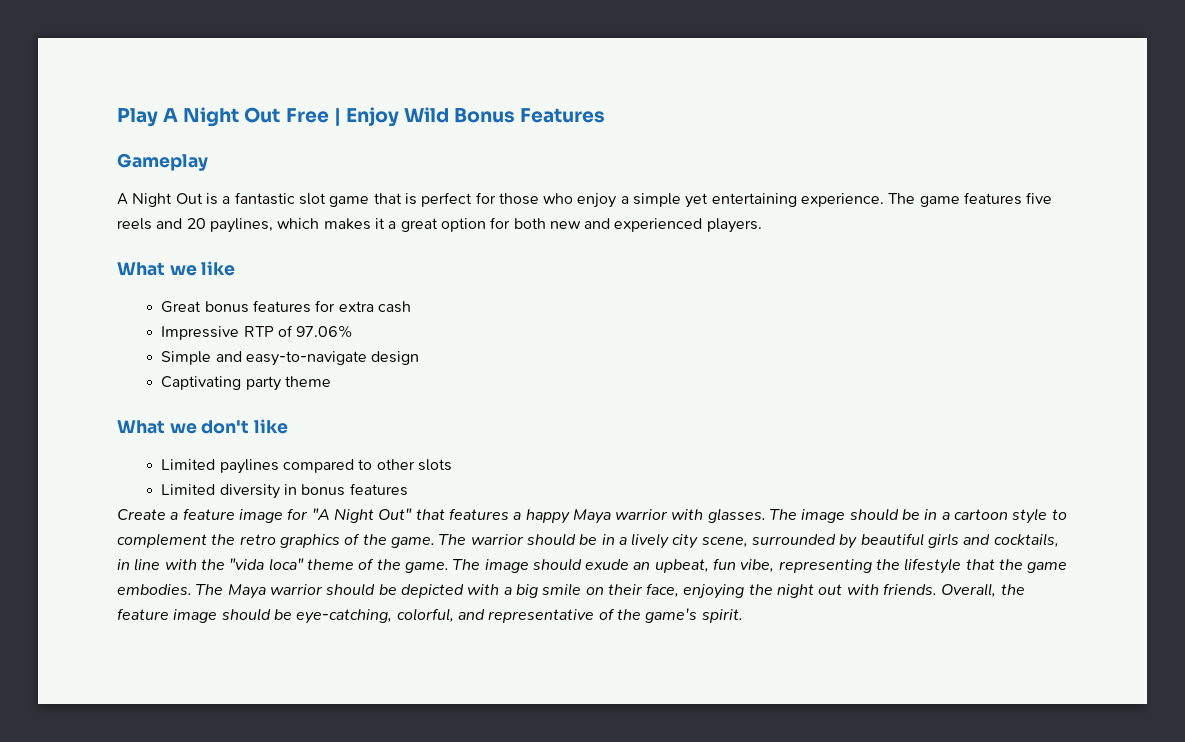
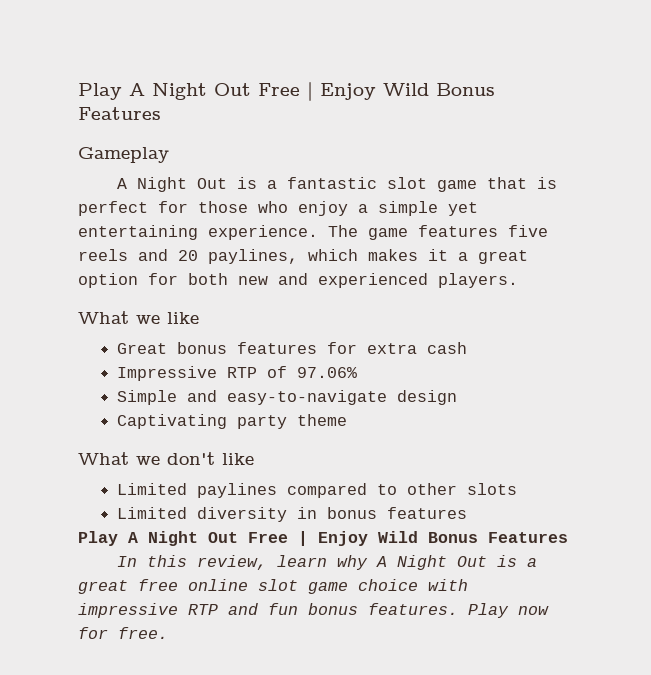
  Limited diversity in bonus features
- Create a feature image for "A Night Out" that features a happy Maya warrior with glasses. The image should be in a cartoon style to complement the retro graphics of the game. The warrior should be in a lively city scene, surrounded by beautiful girls and cocktails, in line with the "vida loca" theme of the game. The image should exude an upbeat, fun vibe, representing the lifestyle that the game embodies. The Maya warrior should be depicted with a big smile on their face, enjoying the night out with friends. Overall, the feature image should be eye-catching, colorful, and representative of the game's spirit.
+ Play A Night Out Free | Enjoy Wild Bonus Features
+ In this review, learn why A Night Out is a great free online slot game choice with impressive RTP and fun bonus features. Play now for free.

